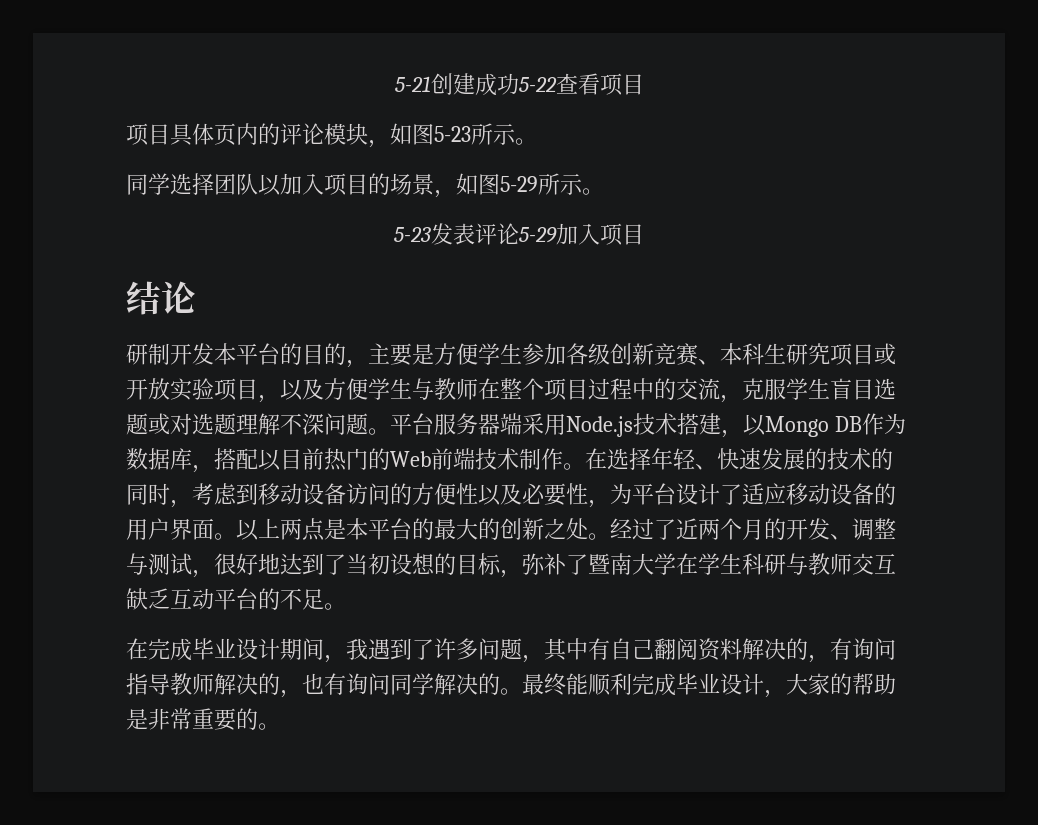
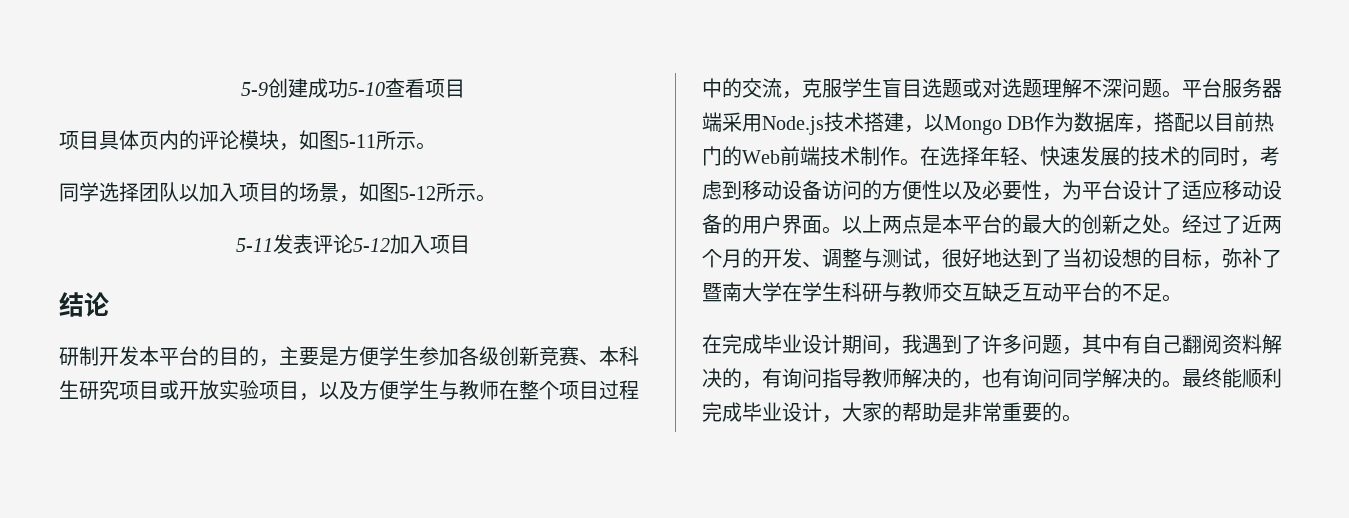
- 5-21创建成功5-22查看项目
+ 5-9创建成功5-10查看项目
- 项目具体页内的评论模块，如图5-23所示。
+ 项目具体页内的评论模块，如图5-11所示。
- 同学选择团队以加入项目的场景，如图5-29所示。
- 5-23发表评论5-29加入项目
+ 同学选择团队以加入项目的场景，如图5-12所示。
+ 5-11发表评论5-12加入项目

